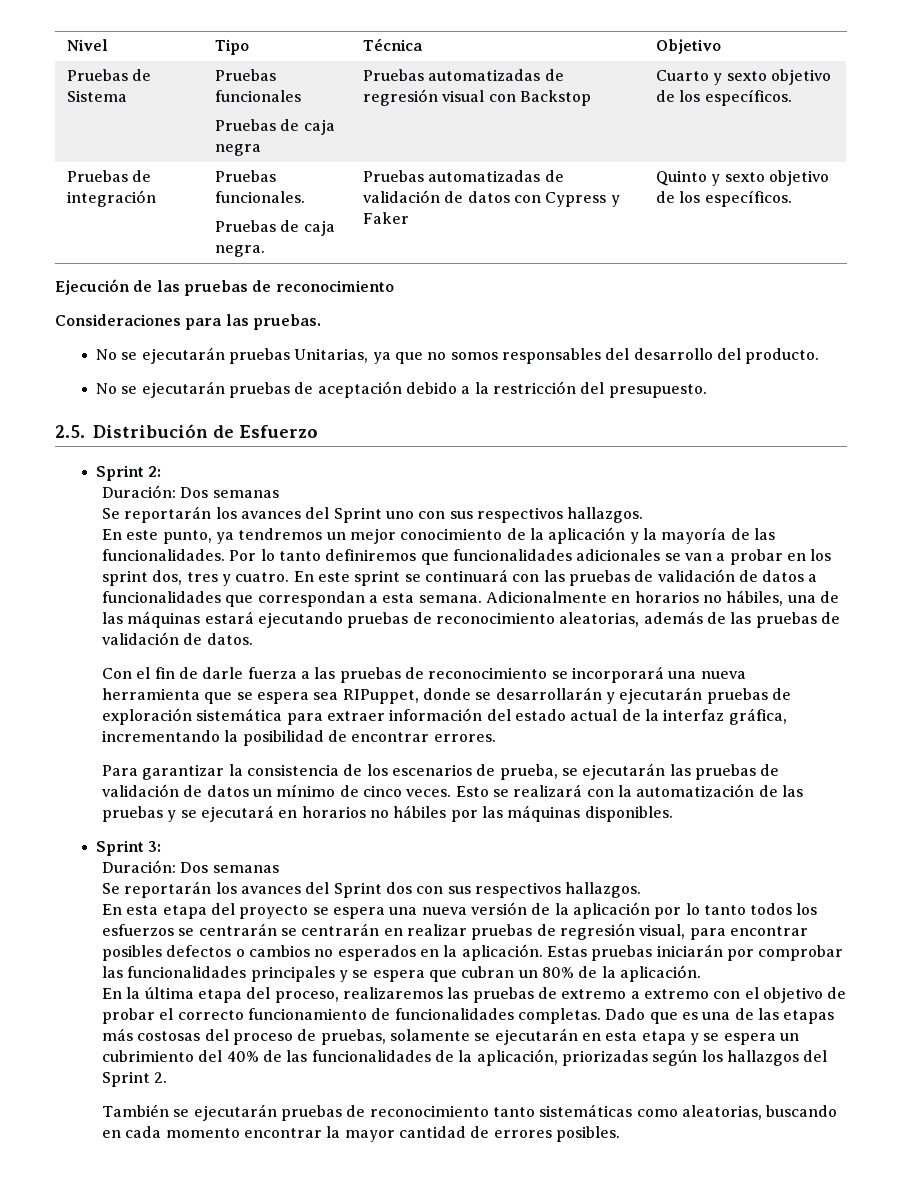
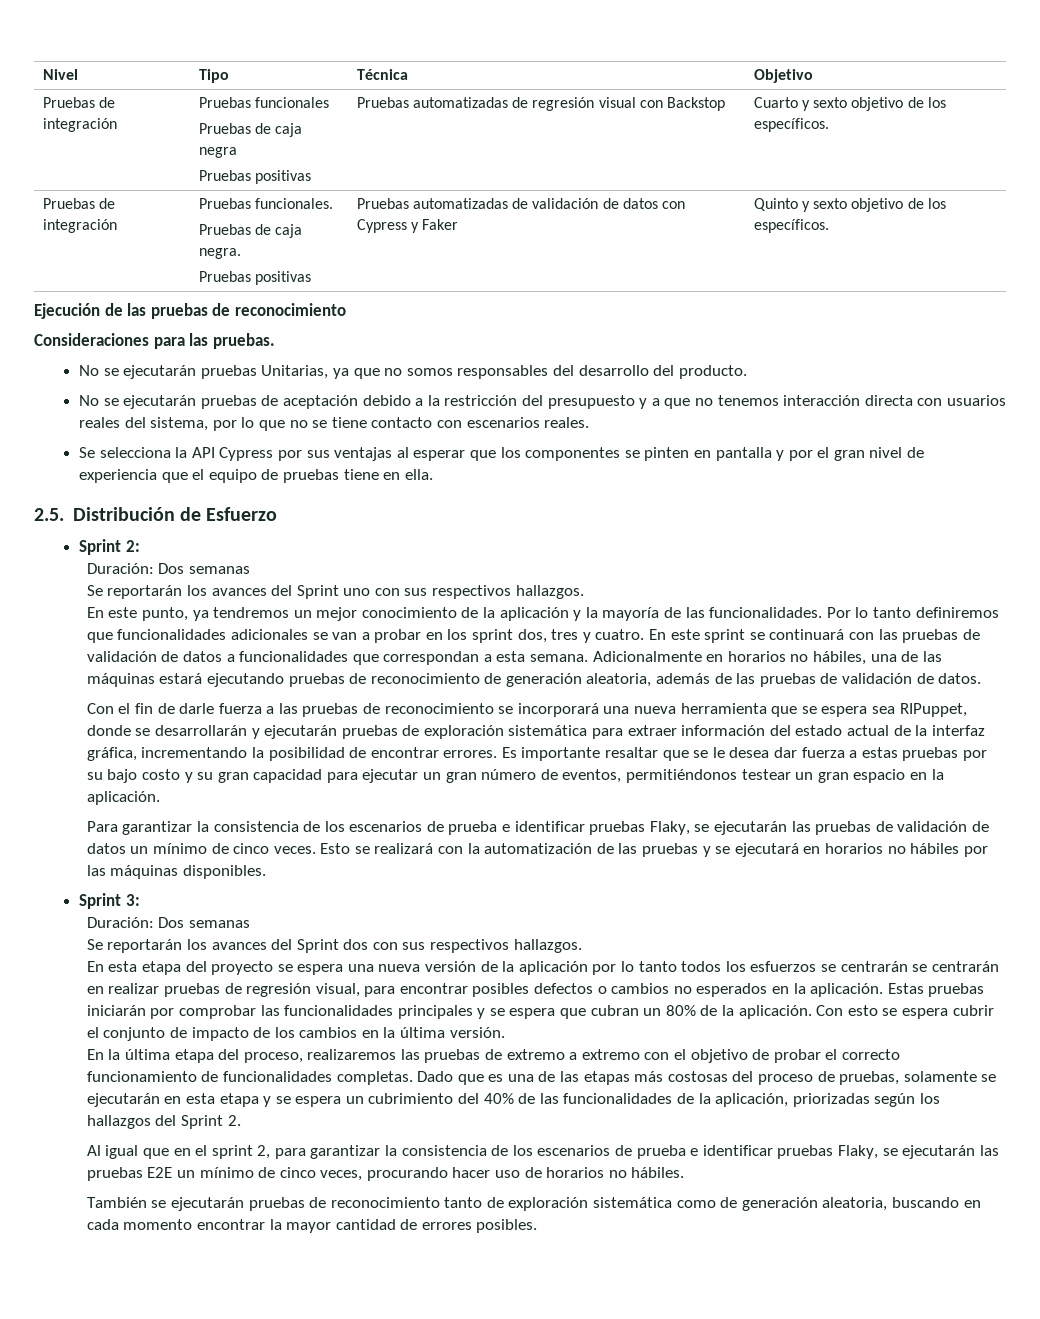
- Pruebas de Sistema | Pruebas funcionales
- Pruebas de caja negra | Pruebas automatizadas de regresión visual con Backstop | Cuarto y sexto objetivo de los específicos.
+ Pruebas de integración | Pruebas funcionales
+ Pruebas de caja negra
+ Pruebas positivas | Pruebas automatizadas de regresión visual con Backstop | Cuarto y sexto objetivo de los específicos.
  Pruebas de integración | Pruebas funcionales.
- Pruebas de caja negra. | Pruebas automatizadas de validación de datos con Cypress y Faker | Quinto y sexto objetivo de los específicos.
+ Pruebas de caja negra.
+ Pruebas positivas | Pruebas automatizadas de validación de datos con Cypress y Faker | Quinto y sexto objetivo de los específicos.
- No se ejecutarán pruebas de aceptación debido a la restricción del presupuesto.
+ No se ejecutarán pruebas de aceptación debido a la restricción del presupuesto y a que no tenemos interacción directa con usuarios reales del sistema, por lo que no se tiene contacto con escenarios reales.
+ Se selecciona la API Cypress por sus ventajas al esperar que los componentes se pinten en pantalla y por el gran nivel de experiencia que el equipo de pruebas tiene en ella.
- Adicionalmente en horarios no hábiles, una de las máquinas estará ejecutando pruebas de reconocimiento aleatorias, además de las pruebas de validación de datos.
+ Adicionalmente en horarios no hábiles, una de las máquinas estará ejecutando pruebas de reconocimiento de generación aleatoria, además de las pruebas de validación de datos.
+ Es importante resaltar que se le desea dar fuerza a estas pruebas por su bajo costo y su gran capacidad para ejecutar un gran número de eventos, permitiéndonos testear un gran espacio en la aplicación.
- Para garantizar la consistencia de los escenarios de prueba, se ejecutarán las pruebas de validación de datos un mínimo de cinco veces.
+ Para garantizar la consistencia de los escenarios de prueba e identificar pruebas Flaky, se ejecutarán las pruebas de validación de datos un mínimo de cinco veces.
+ Con esto se espera cubrir el conjunto de impacto de los cambios en la última versión.
+ Al igual que en el sprint 2, para garantizar la consistencia de los escenarios de prueba e identificar pruebas Flaky, se ejecutarán las pruebas E2E un mínimo de cinco veces, procurando hacer uso de horarios no hábiles.
- También se ejecutarán pruebas de reconocimiento tanto sistemáticas como aleatorias, buscando en cada momento encontrar la mayor cantidad de errores posibles.
+ También se ejecutarán pruebas de reconocimiento tanto de exploración sistemática como de generación aleatoria, buscando en cada momento encontrar la mayor cantidad de errores posibles.

